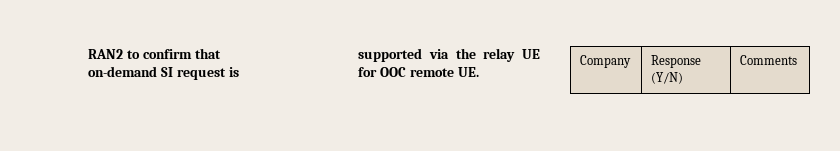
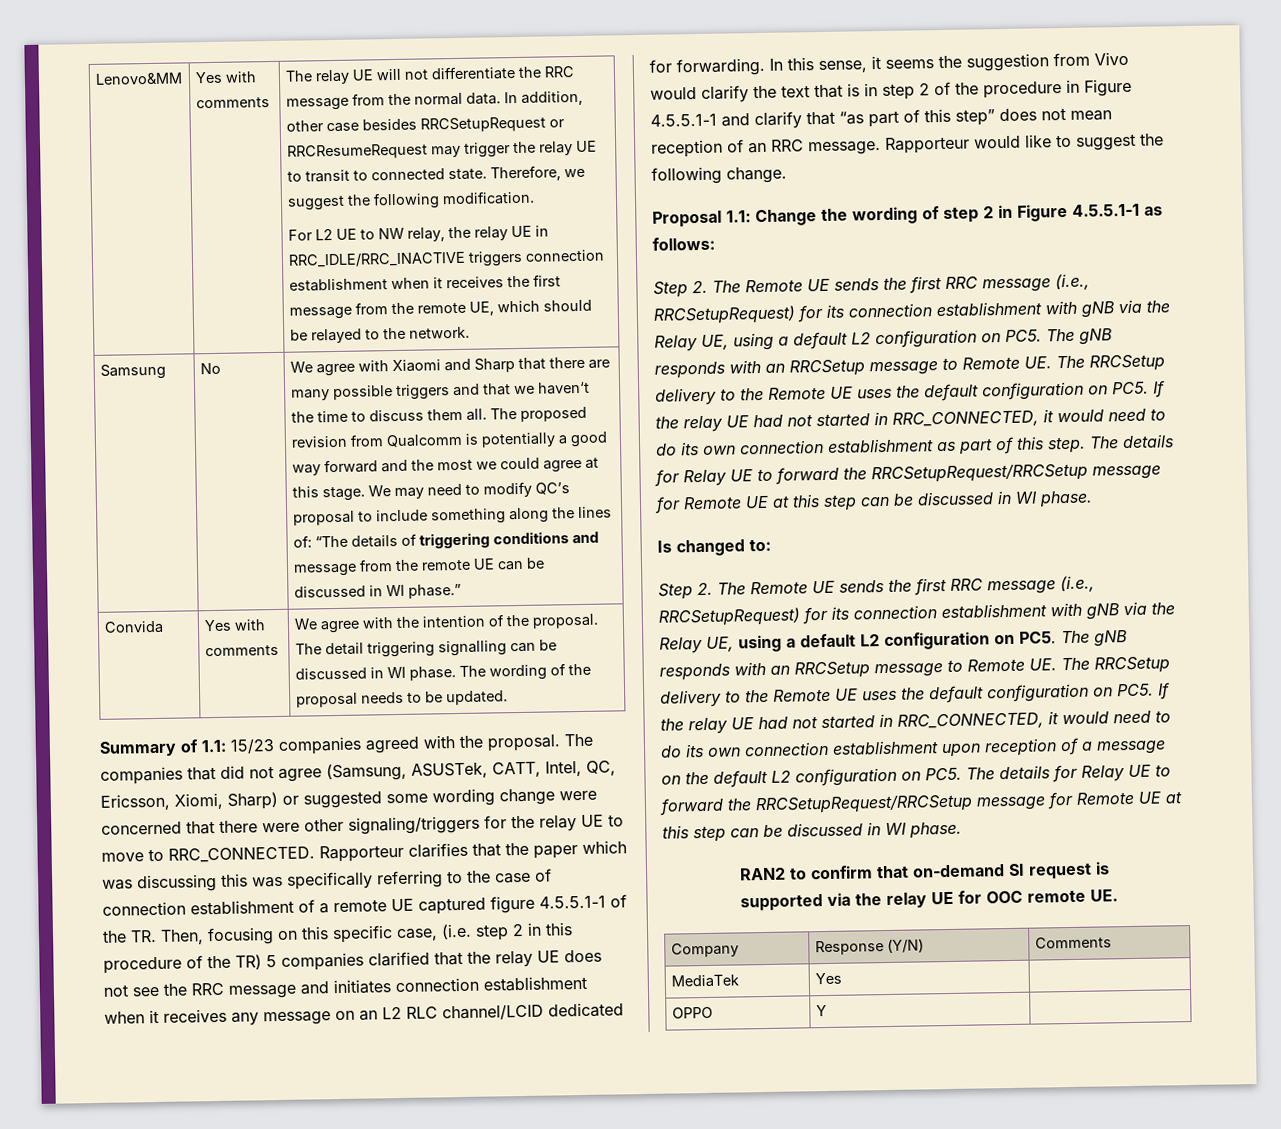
+ Lenovo&MM | Yes with comments | The relay UE will not differentiate the RRC message from the normal data. In addition, other case besides RRCSetupRequest or RRCResumeRequest may trigger the relay UE to transit to connected state. Therefore, we suggest the following modification.
+ For L2 UE to NW relay, the relay UE in RRC_IDLE/RRC_INACTIVE triggers connection establishment when it receives the first message from the remote UE, which should be relayed to the network.
+ Samsung | No | We agree with Xiaomi and Sharp that there are many possible triggers and that we haven‘t the time to discuss them all. The proposed revision from Qualcomm is potentially a good way forward and the most we could agree at this stage. We may need to modify QC’s proposal to include something along the lines of: “The details of triggering conditions and message from the remote UE can be discussed in WI phase.”
+ Convida | Yes with comments | We agree with the intention of the proposal. The detail triggering signalling can be discussed in WI phase. The wording of the proposal needs to be updated.
+ Summary of 1.1: 15/23 companies agreed with the proposal. The companies that did not agree (Samsung, ASUSTek, CATT, Intel, QC, Ericsson, Xiomi, Sharp) or suggested some wording change were concerned that there were other signaling/triggers for the relay UE to move to RRC_CONNECTED. Rapporteur clarifies that the paper which was discussing this was specifically referring to the case of connection establishment of a remote UE captured figure 4.5.5.1-1 of the TR. Then, focusing on this specific case, (i.e. step 2 in this procedure of the TR) 5 companies clarified that the relay UE does not see the RRC message and initiates connection establishment when it receives any message on an L2 RLC channel/LCID dedicated for forwarding. In this sense, it seems the suggestion from Vivo would clarify the text that is in step 2 of the procedure in Figure 4.5.5.1-1 and clarify that “as part of this step” does not mean reception of an RRC message. Rapporteur would like to suggest the following change.
+ Proposal 1.1: Change the wording of step 2 in Figure 4.5.5.1-1 as follows:
+ Step 2. The Remote UE sends the first RRC message (i.e., RRCSetupRequest) for its connection establishment with gNB via the Relay UE, using a default L2 configuration on PC5. The gNB responds with an RRCSetup message to Remote UE. The RRCSetup delivery to the Remote UE uses the default configuration on PC5. If the relay UE had not started in RRC_CONNECTED, it would need to do its own connection establishment as part of this step. The details for Relay UE to forward the RRCSetupRequest/RRCSetup message for Remote UE at this step can be discussed in WI phase.
+ Is changed to:
+ Step 2. The Remote UE sends the first RRC message (i.e., RRCSetupRequest) for its connection establishment with gNB via the Relay UE, using a default L2 configuration on PC5. The gNB responds with an RRCSetup message to Remote UE. The RRCSetup delivery to the Remote UE uses the default configuration on PC5. If the relay UE had not started in RRC_CONNECTED, it would need to do its own connection establishment upon reception of a message on the default L2 configuration on PC5. The details for Relay UE to forward the RRCSetupRequest/RRCSetup message for Remote UE at this step can be discussed in WI phase.
+ MediaTek | Yes |
+ OPPO | Y |

